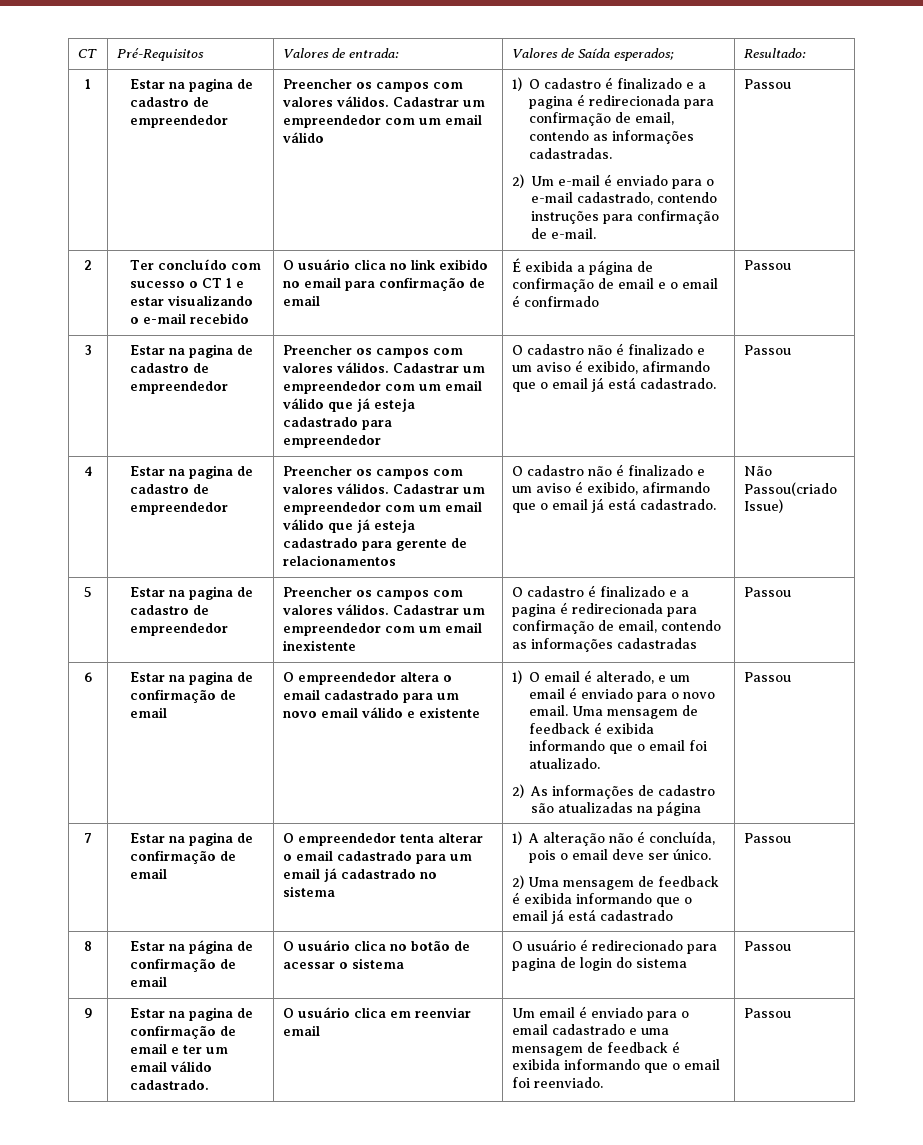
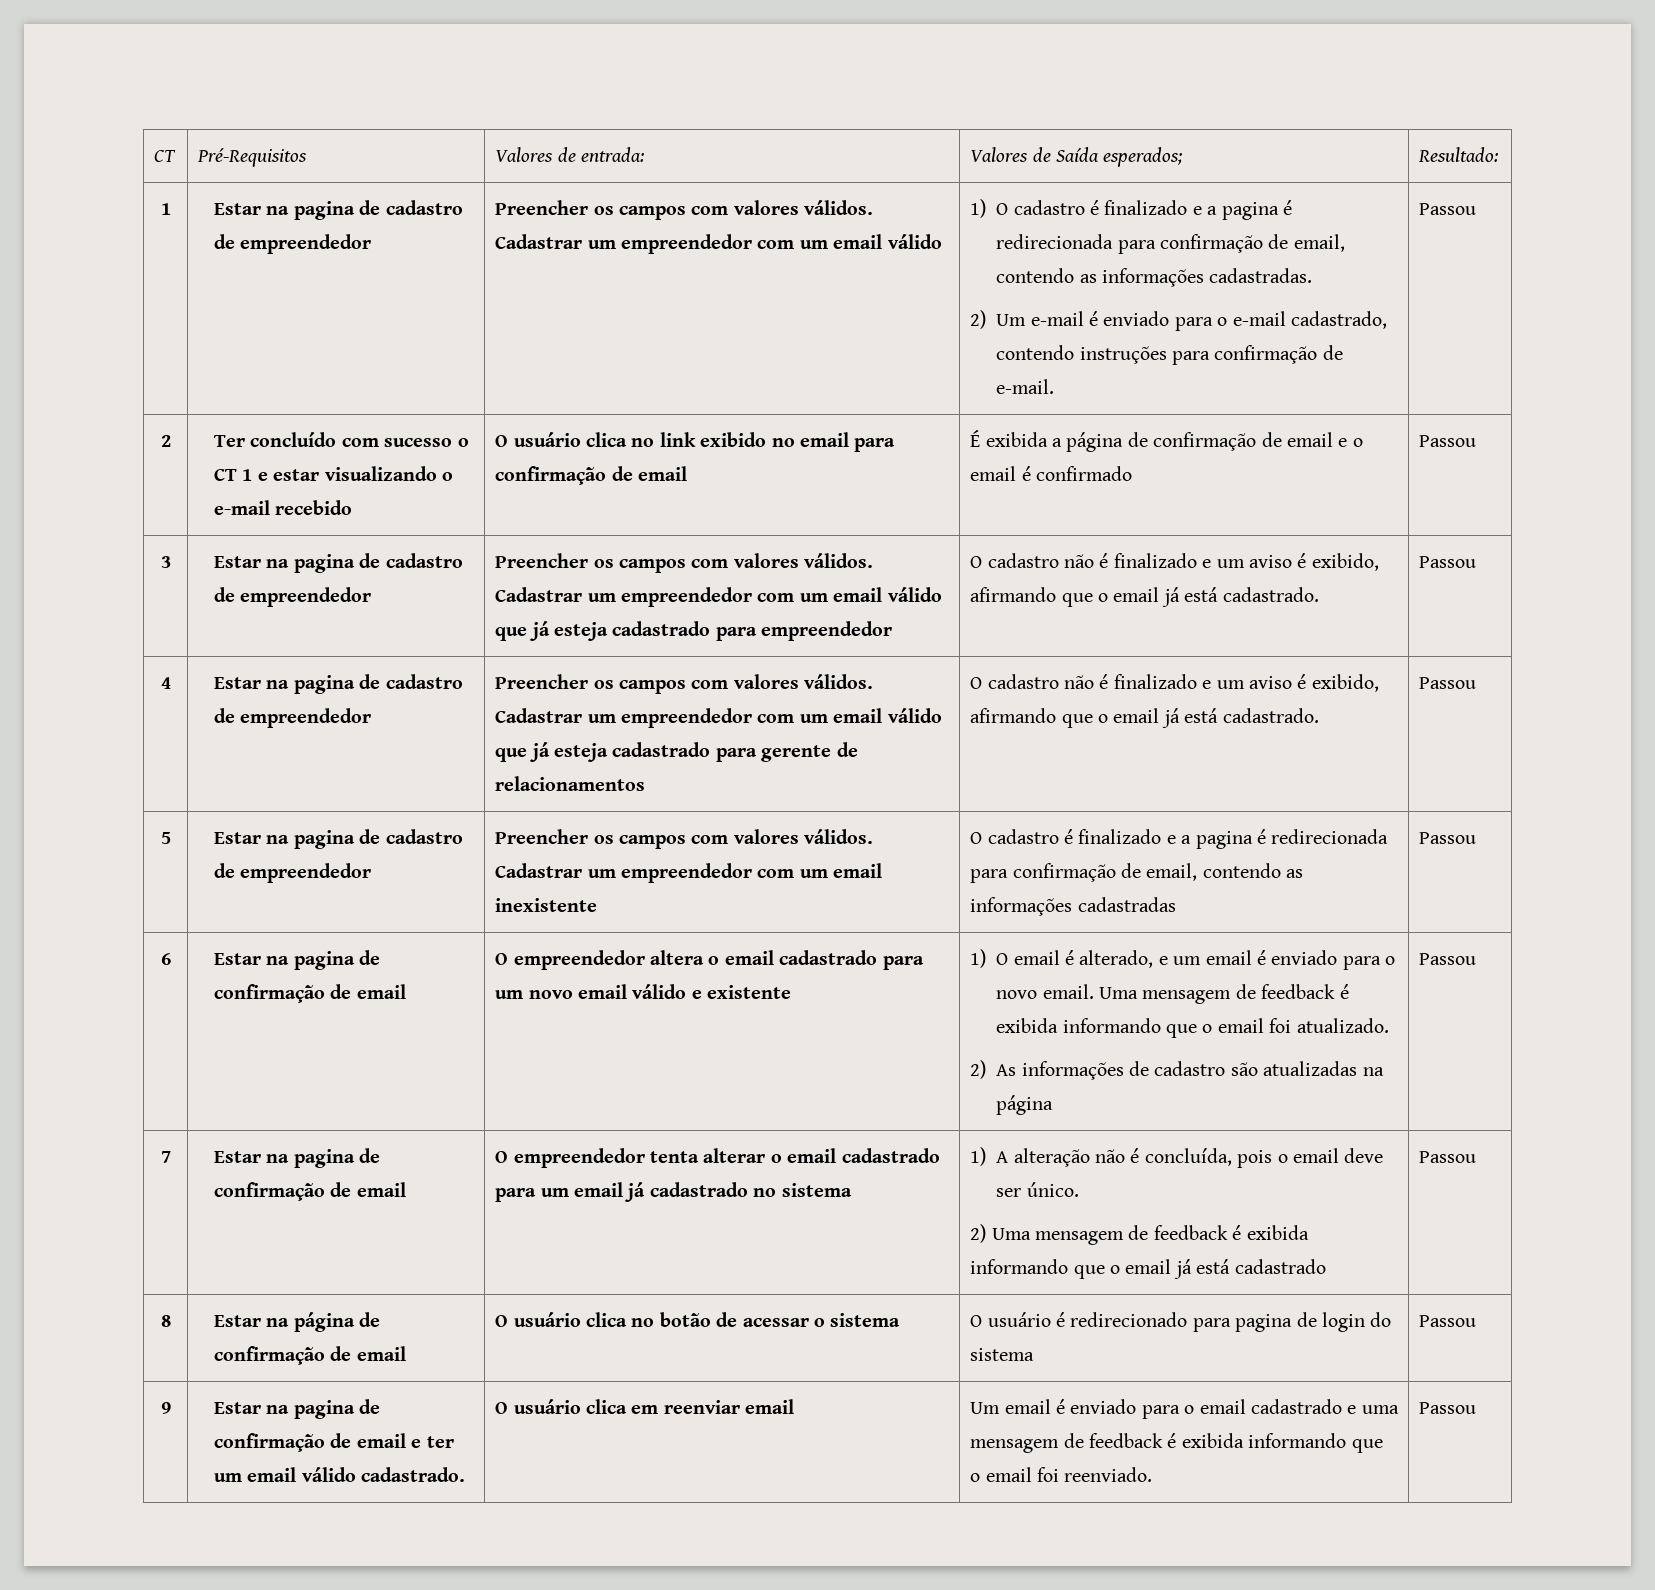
- Cadastrar um empreendedor com um email válido que já esteja cadastrado para gerente de relacionamentos | O cadastro não é finalizado e um aviso é exibido, afirmando que o email já está cadastrado. | Não Passou(criado Issue)
+ Cadastrar um empreendedor com um email válido que já esteja cadastrado para gerente de relacionamentos | O cadastro não é finalizado e um aviso é exibido, afirmando que o email já está cadastrado. | Passou

